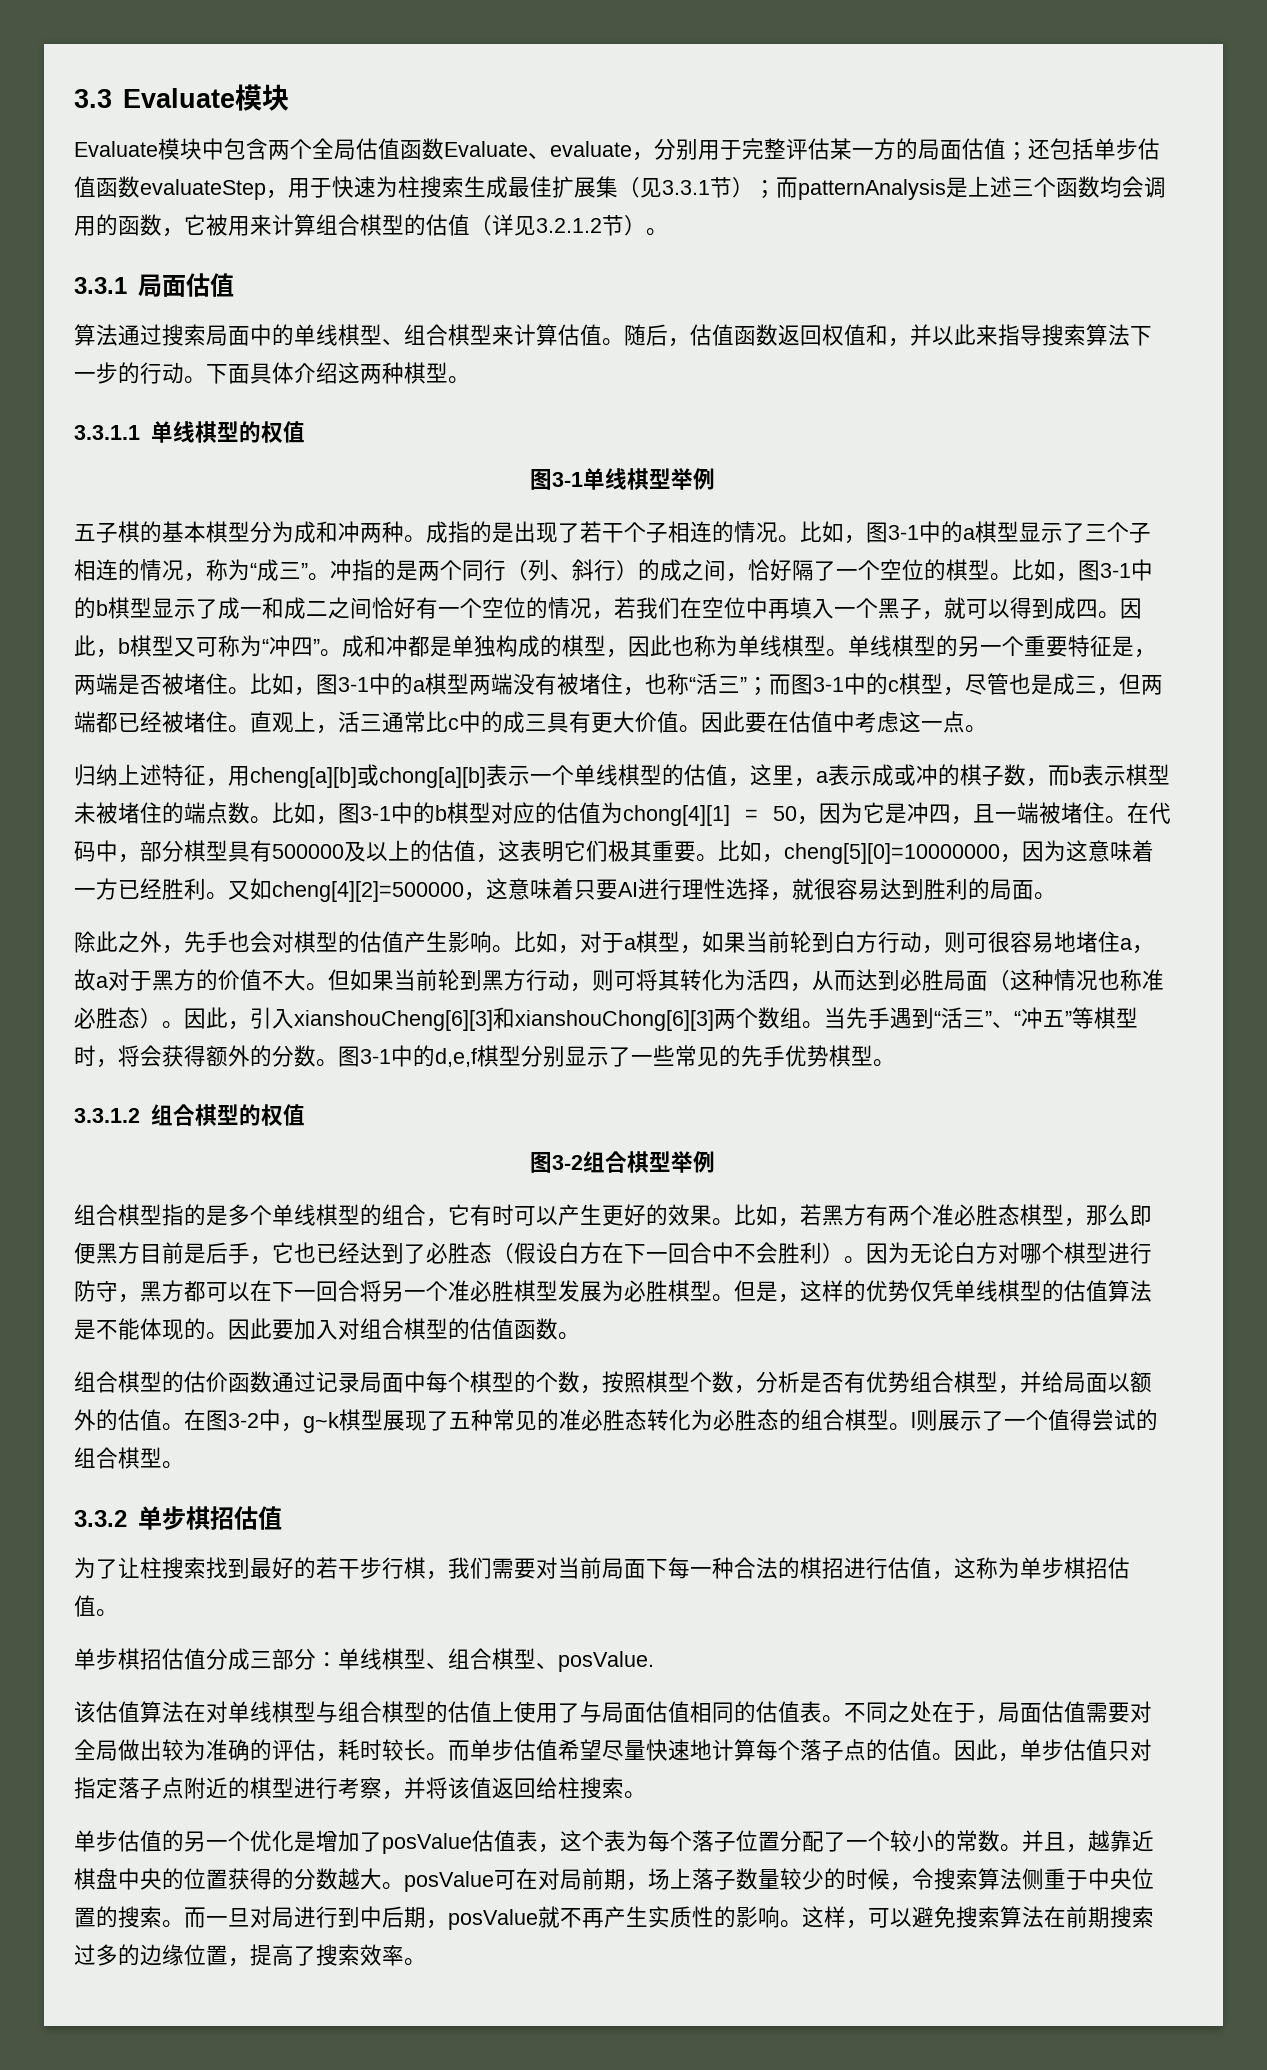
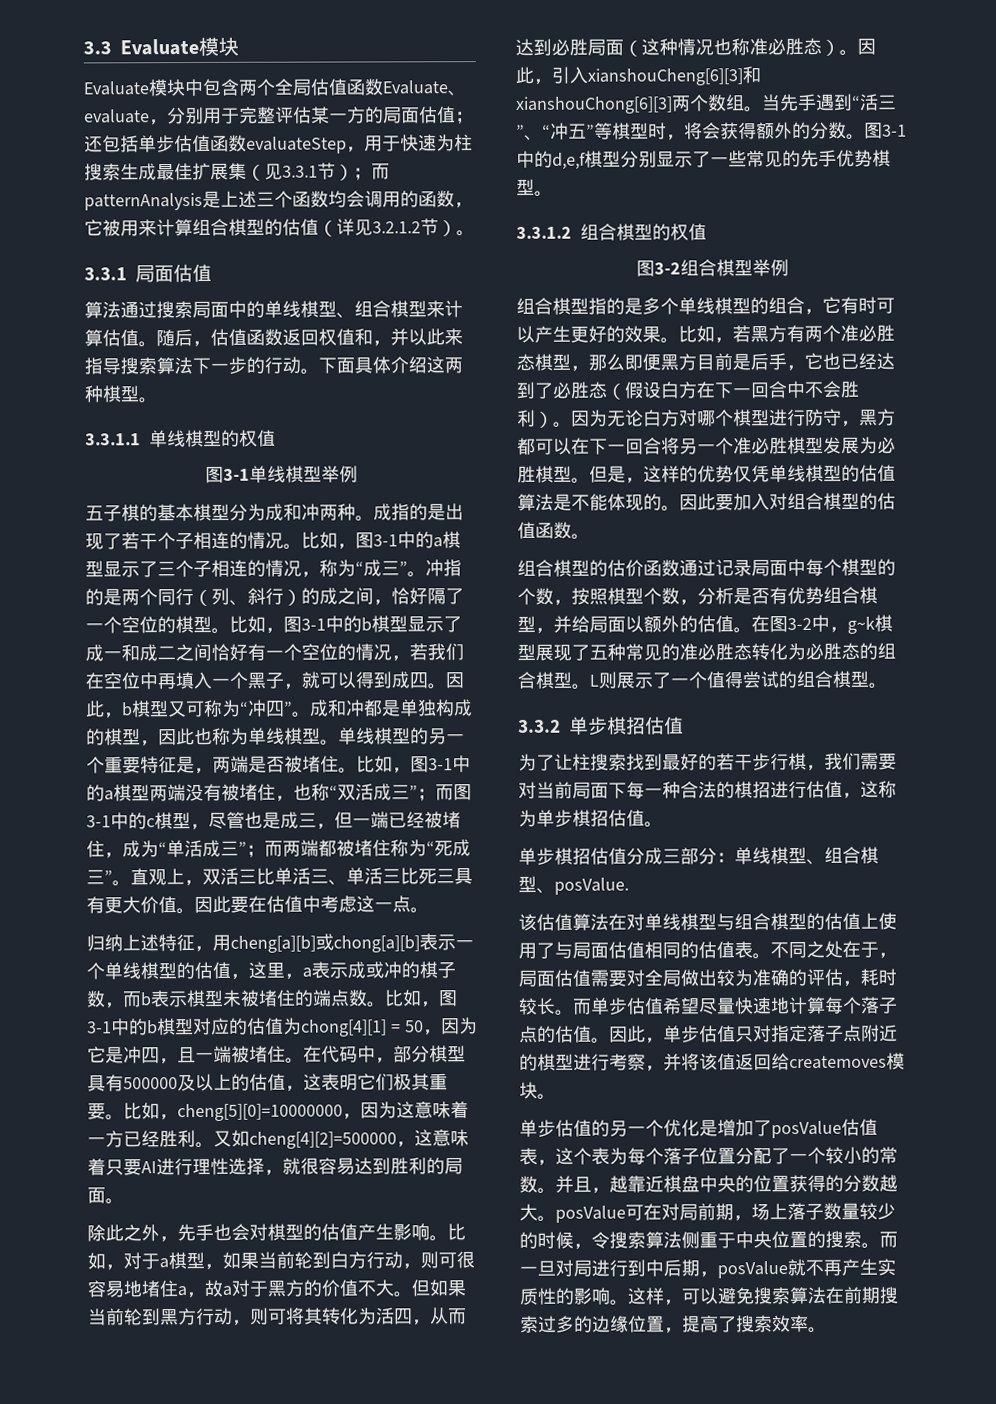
- 比如，图3-1中的a棋型两端没有被堵住，也称“活三”；而图3-1中的c棋型，尽管也是成三，但两端都已经被堵住。直观上，活三通常比c中的成三具有更大价值。
+ 比如，图3-1中的a棋型两端没有被堵住，也称“双活成三”；而图3-1中的c棋型，尽管也是成三，但一端已经被堵住，成为“单活成三”；而两端都被堵住称为“死成三”。直观上，双活三比单活三、单活三比死三具有更大价值。
- 在图3-2中，g~k棋型展现了五种常见的准必胜态转化为必胜态的组合棋型。l则展示了一个值得尝试的组合棋型。
+ 在图3-2中，g~k棋型展现了五种常见的准必胜态转化为必胜态的组合棋型。L则展示了一个值得尝试的组合棋型。
- 因此，单步估值只对指定落子点附近的棋型进行考察，并将该值返回给柱搜索。
+ 因此，单步估值只对指定落子点附近的棋型进行考察，并将该值返回给createmoves模块。

